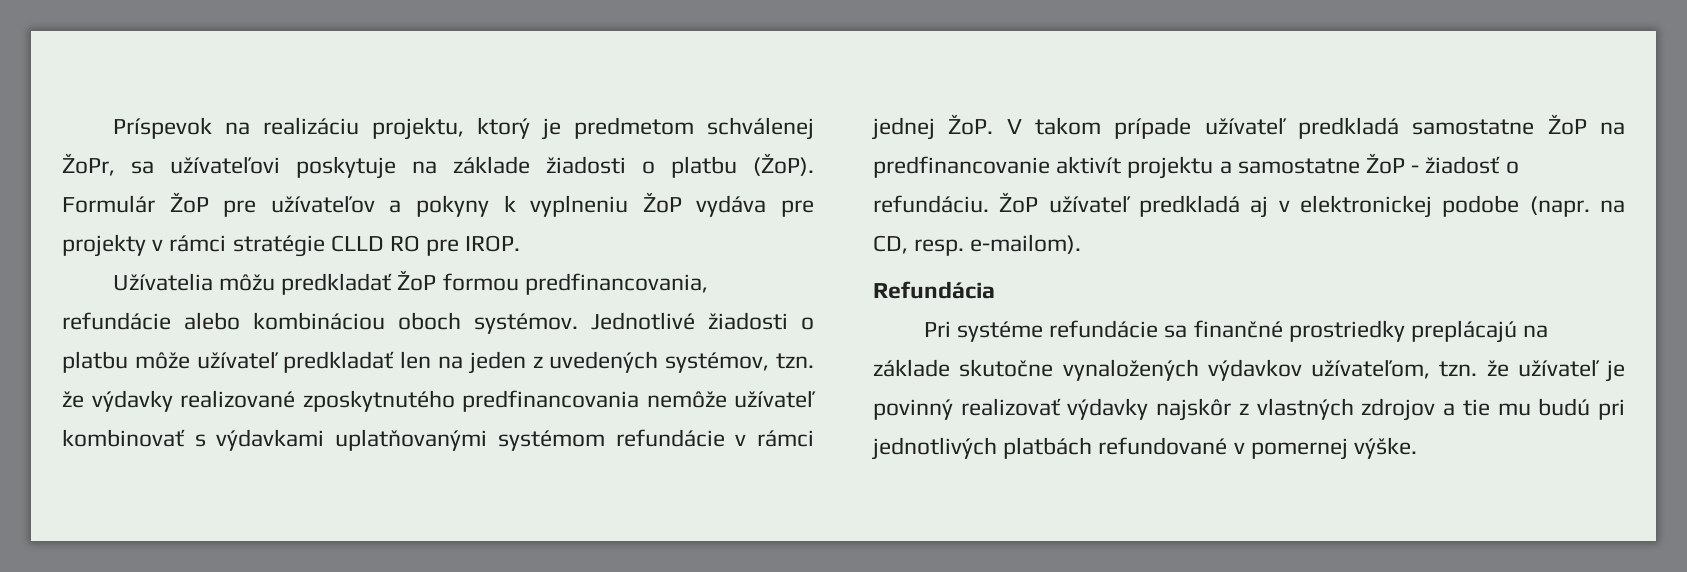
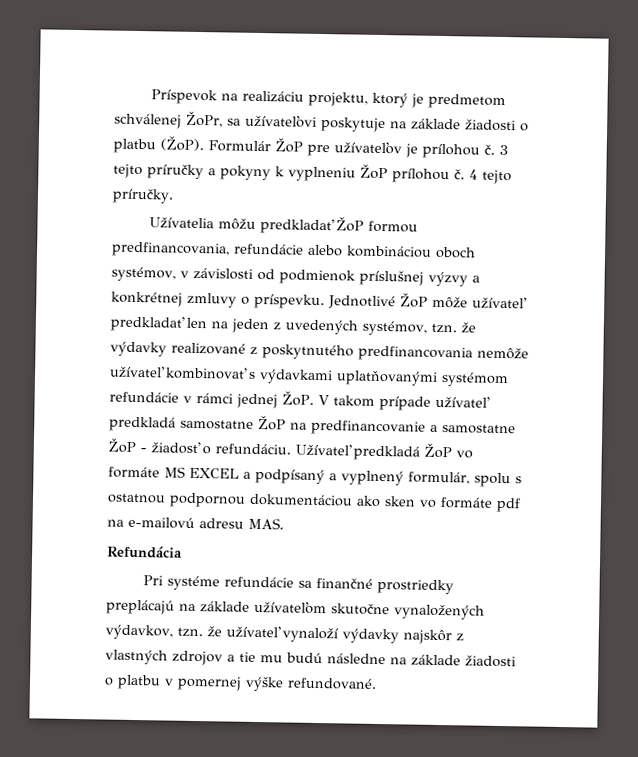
- Formulár ŽoP pre užívateľov a pokyny k vyplneniu ŽoP vydáva pre projekty v rámci stratégie CLLD RO pre IROP.
+ Formulár ŽoP pre užívateľov je prílohou č. 3 tejto príručky a pokyny k vyplneniu ŽoP prílohou č. 4 tejto príručky.
- Užívatelia môžu predkladať ŽoP formou predfinancovania, refundácie alebo kombináciou oboch systémov. Jednotlivé žiadosti o platbu môže užívateľ predkladať len na jeden z uvedených systémov, tzn. že výdavky realizované zposkytnutého predfinancovania nemôže užívateľ kombinovať s výdavkami uplatňovanými systémom refundácie v rámci jednej ŽoP. V takom prípade užívateľ predkladá samostatne ŽoP na predfinancovanie aktivít projektu a samostatne ŽoP - žiadosť o refundáciu.
+ Užívatelia môžu predkladať ŽoP formou predfinancovania, refundácie alebo kombináciou oboch systémov, v závislosti od podmienok príslušnej výzvy a konkrétnej zmluvy o príspevku. Jednotlivé ŽoP môže užívateľ predkladať len na jeden z uvedených systémov, tzn. že výdavky realizované z poskytnutého predfinancovania nemôže užívateľ kombinovať s výdavkami uplatňovanými systémom refundácie v rámci jednej ŽoP. V takom prípade užívateľ predkladá samostatne ŽoP na predfinancovanie a samostatne ŽoP - žiadosť o refundáciu.
- ŽoP užívateľ predkladá aj v elektronickej podobe (napr. na CD, resp. e-mailom).
+ Užívateľ predkladá ŽoP vo formáte MS EXCEL a podpísaný a vyplnený formulár, spolu s ostatnou podpornou dokumentáciou ako sken vo formáte pdf na e-mailovú adresu MAS.
- Pri systéme refundácie sa finančné prostriedky preplácajú na základe skutočne vynaložených výdavkov užívateľom, tzn. že užívateľ je povinný realizovať výdavky najskôr z vlastných zdrojov a tie mu budú pri jednotlivých platbách refundované v pomernej výške.
+ Pri systéme refundácie sa finančné prostriedky preplácajú na základe užívateľom skutočne vynaložených výdavkov, tzn. že užívateľ vynaloží výdavky najskôr z vlastných zdrojov a tie mu budú následne na základe žiadosti o platbu v pomernej výške refundované.

